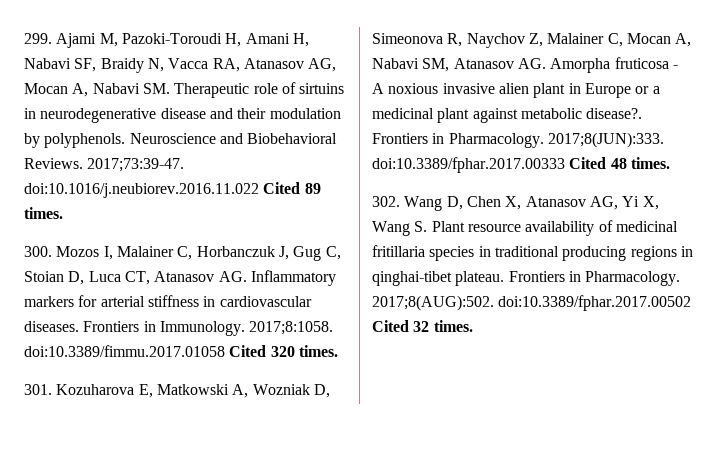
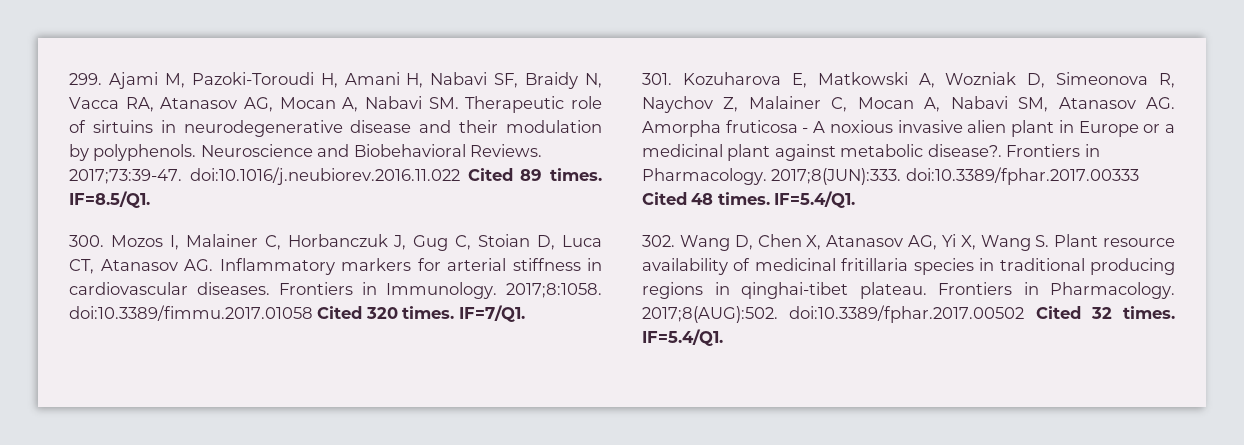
+ IF=8.5/Q1.
+ IF=7/Q1.
- 2017;8(JUN):333. doi:10.3389/fphar.2017.00333 Cited 48 times.
+ 2017;8(JUN):333. doi:10.3389/fphar.2017.00333 Cited 48 times. IF=5.4/Q1.
- 2017;8(AUG):502. doi:10.3389/fphar.2017.00502 Cited 32 times.
+ 2017;8(AUG):502. doi:10.3389/fphar.2017.00502 Cited 32 times. IF=5.4/Q1.

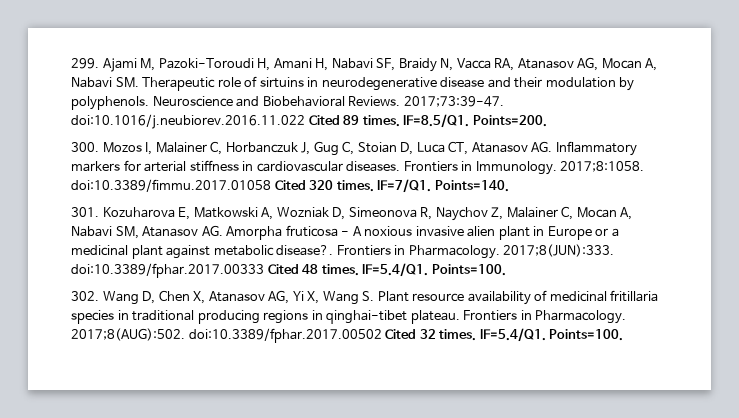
- IF=8.5/Q1.
+ IF=8.5/Q1. Points=200.
+ Points=140.
- 2017;8(JUN):333. doi:10.3389/fphar.2017.00333 Cited 48 times. IF=5.4/Q1.
+ 2017;8(JUN):333. doi:10.3389/fphar.2017.00333 Cited 48 times. IF=5.4/Q1. Points=100.
- 2017;8(AUG):502. doi:10.3389/fphar.2017.00502 Cited 32 times. IF=5.4/Q1.
+ 2017;8(AUG):502. doi:10.3389/fphar.2017.00502 Cited 32 times. IF=5.4/Q1. Points=100.

